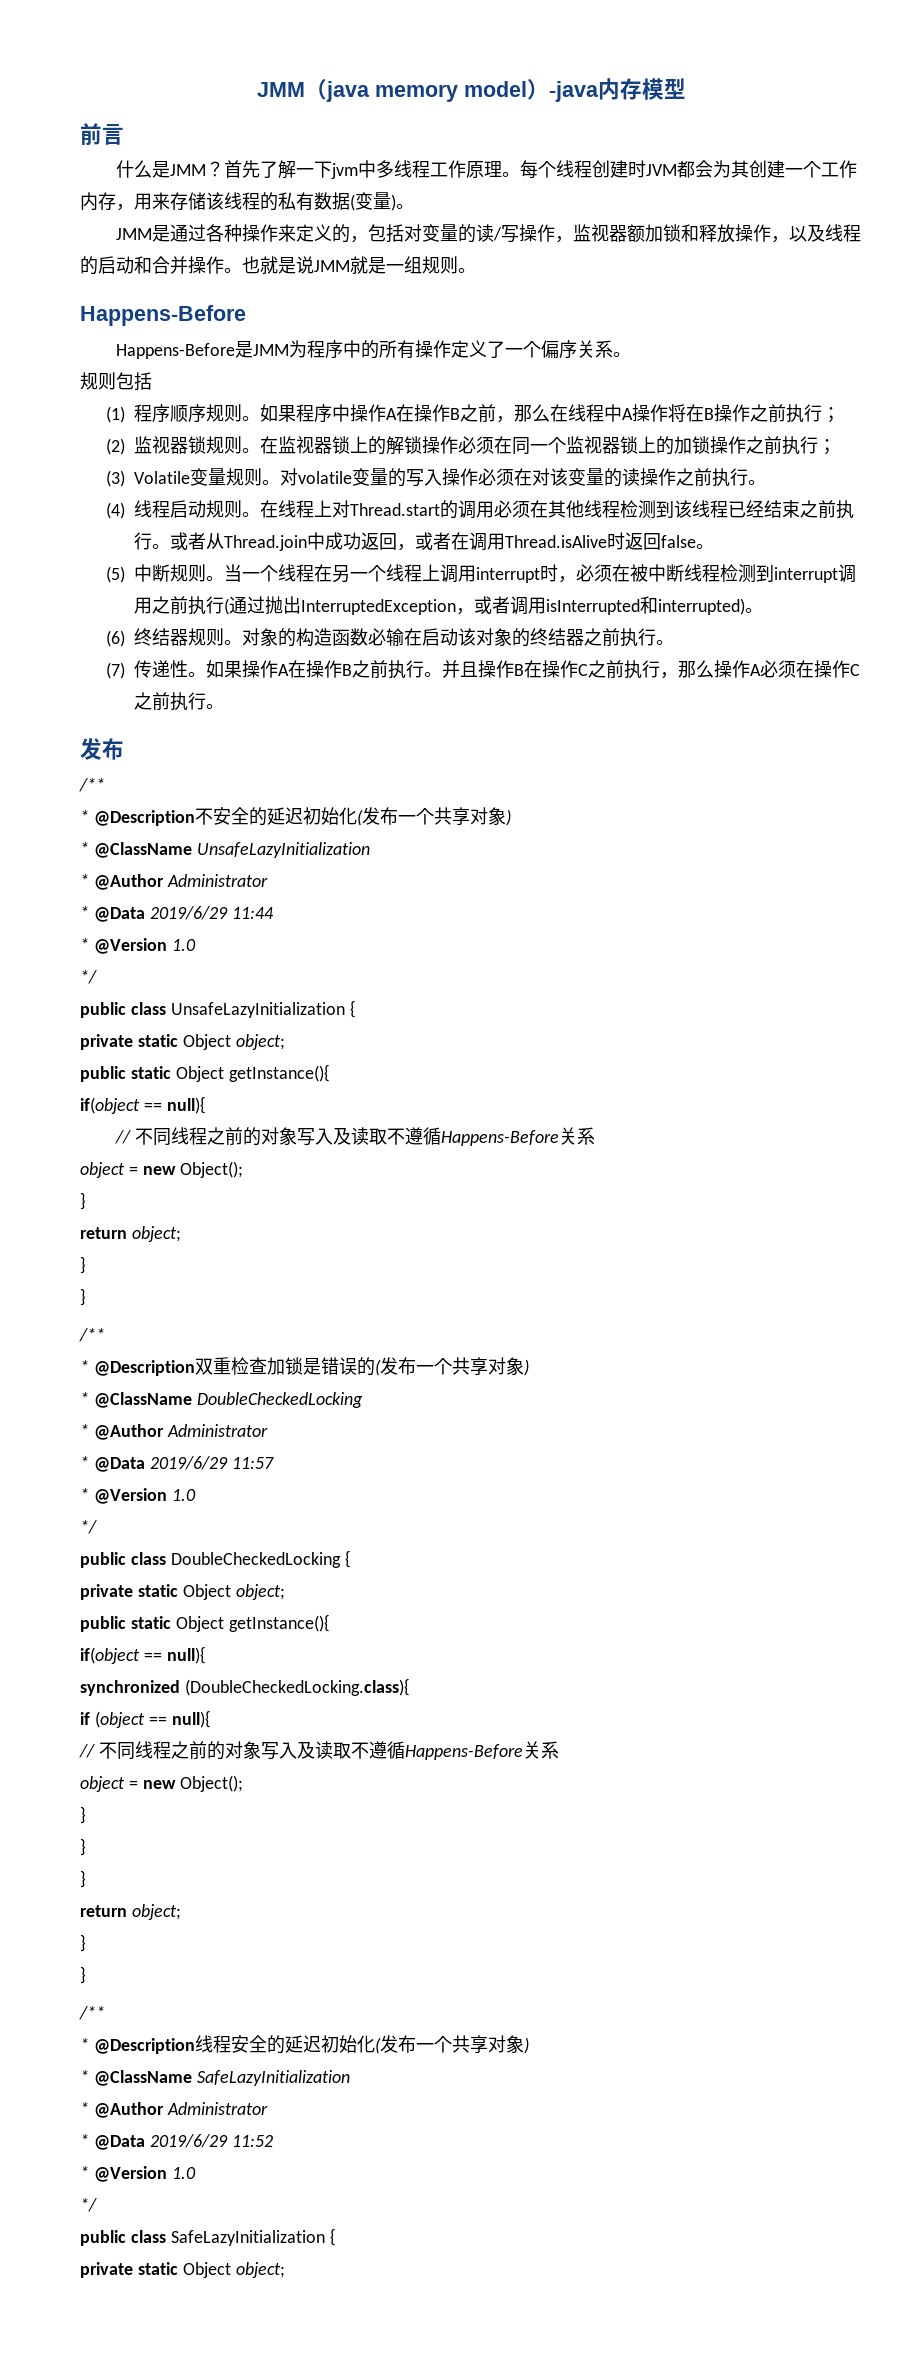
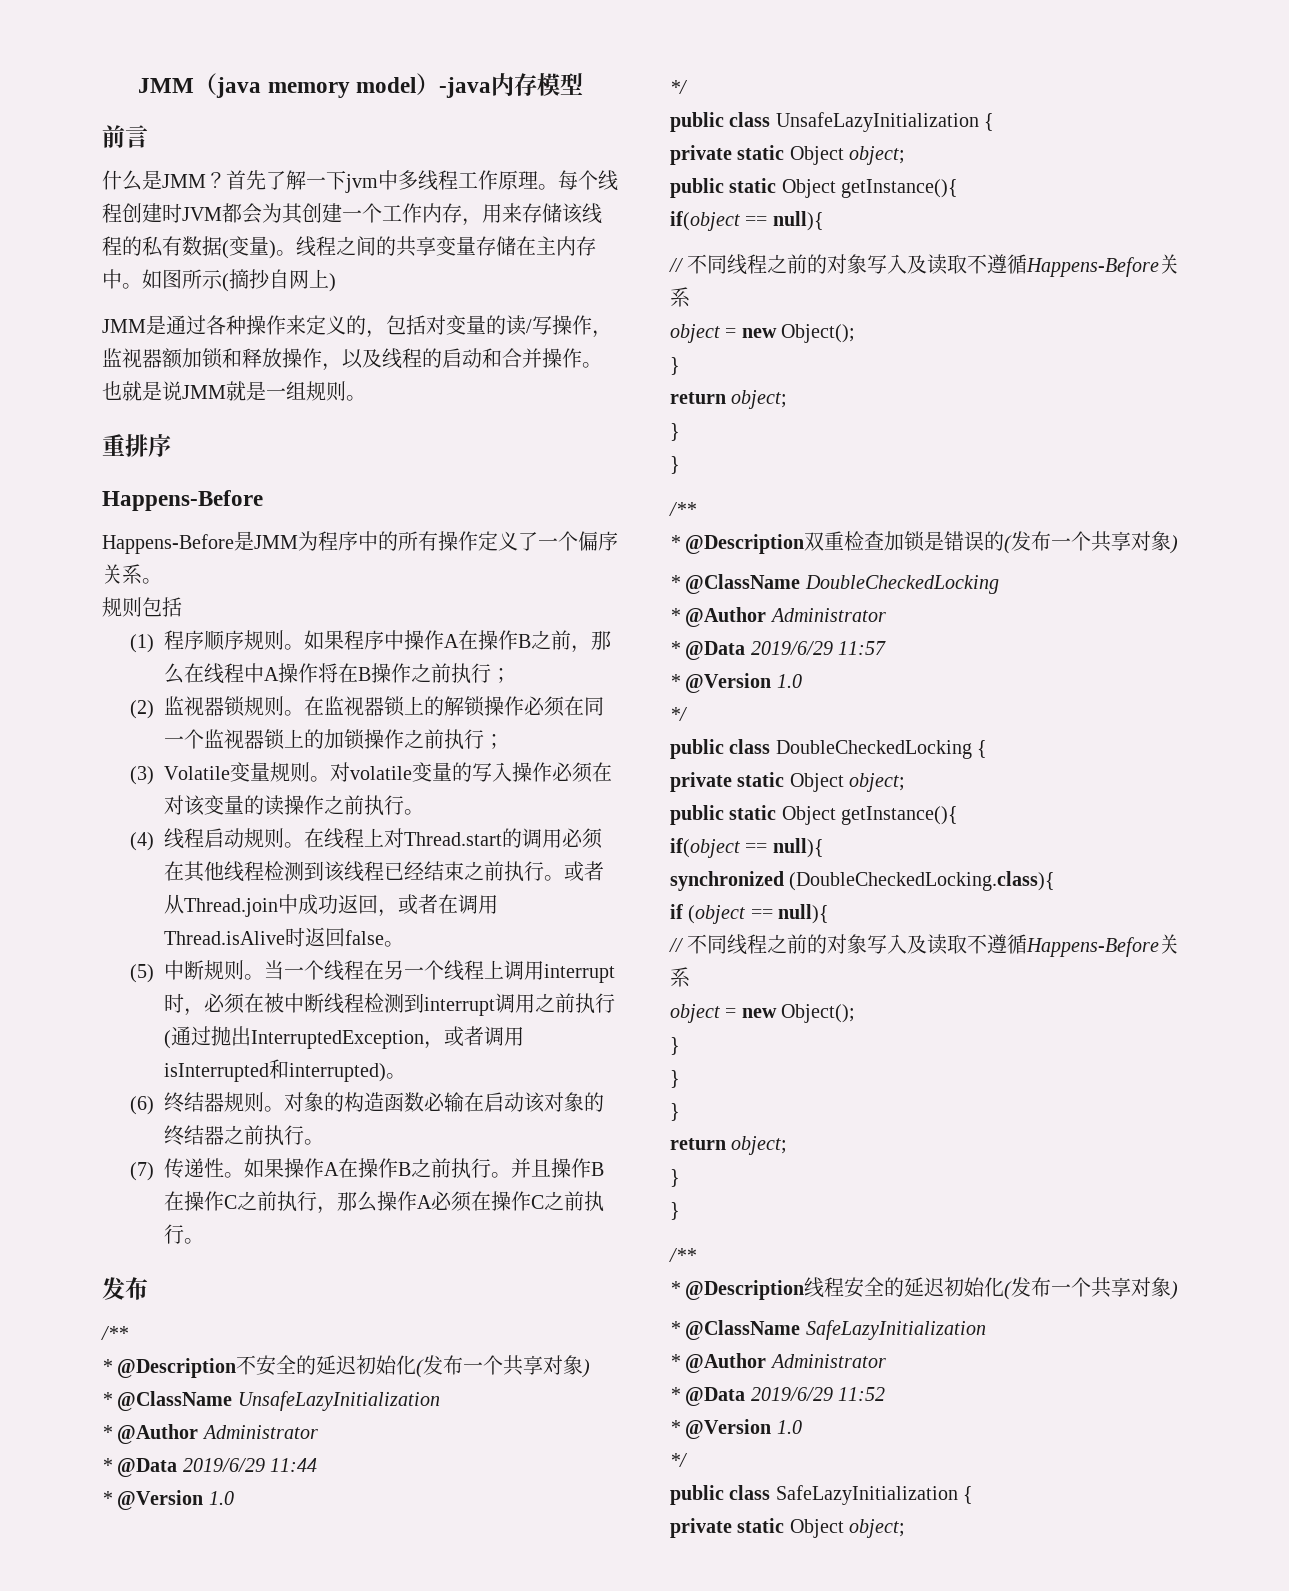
+ 线程之间的共享变量存储在主内存中。如图所示(摘抄自网上)
+ 重排序

